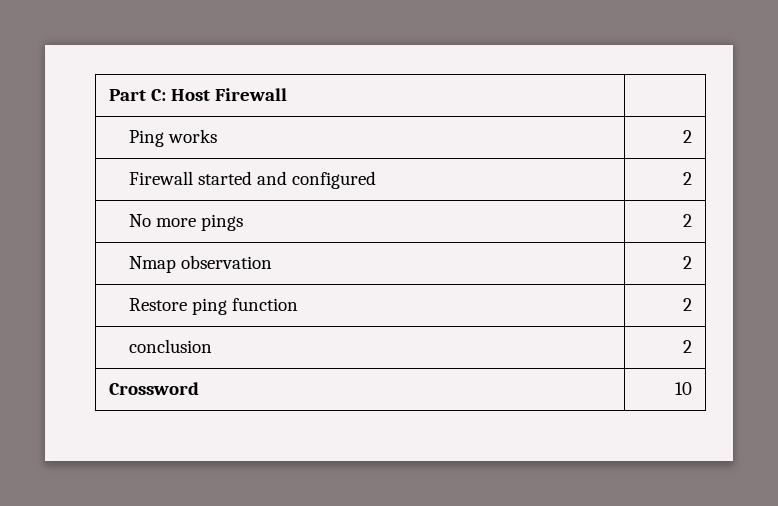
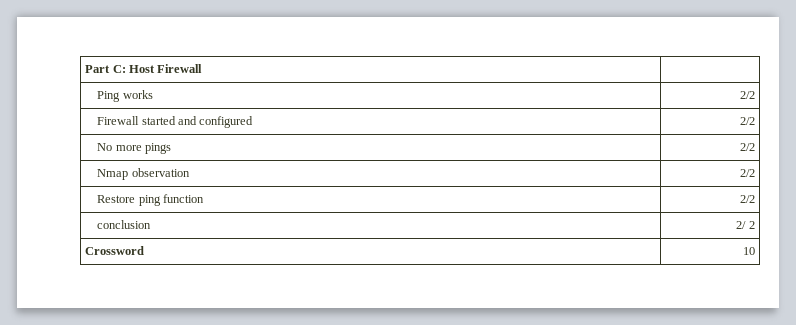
- Ping works | 2
+ Ping works | 2/2
- Firewall started and configured | 2
+ Firewall started and configured | 2/2
- No more pings | 2
+ No more pings | 2/2
- Nmap observation | 2
+ Nmap observation | 2/2
- Restore ping function | 2
+ Restore ping function | 2/2
- conclusion | 2
+ conclusion | 2/ 2

